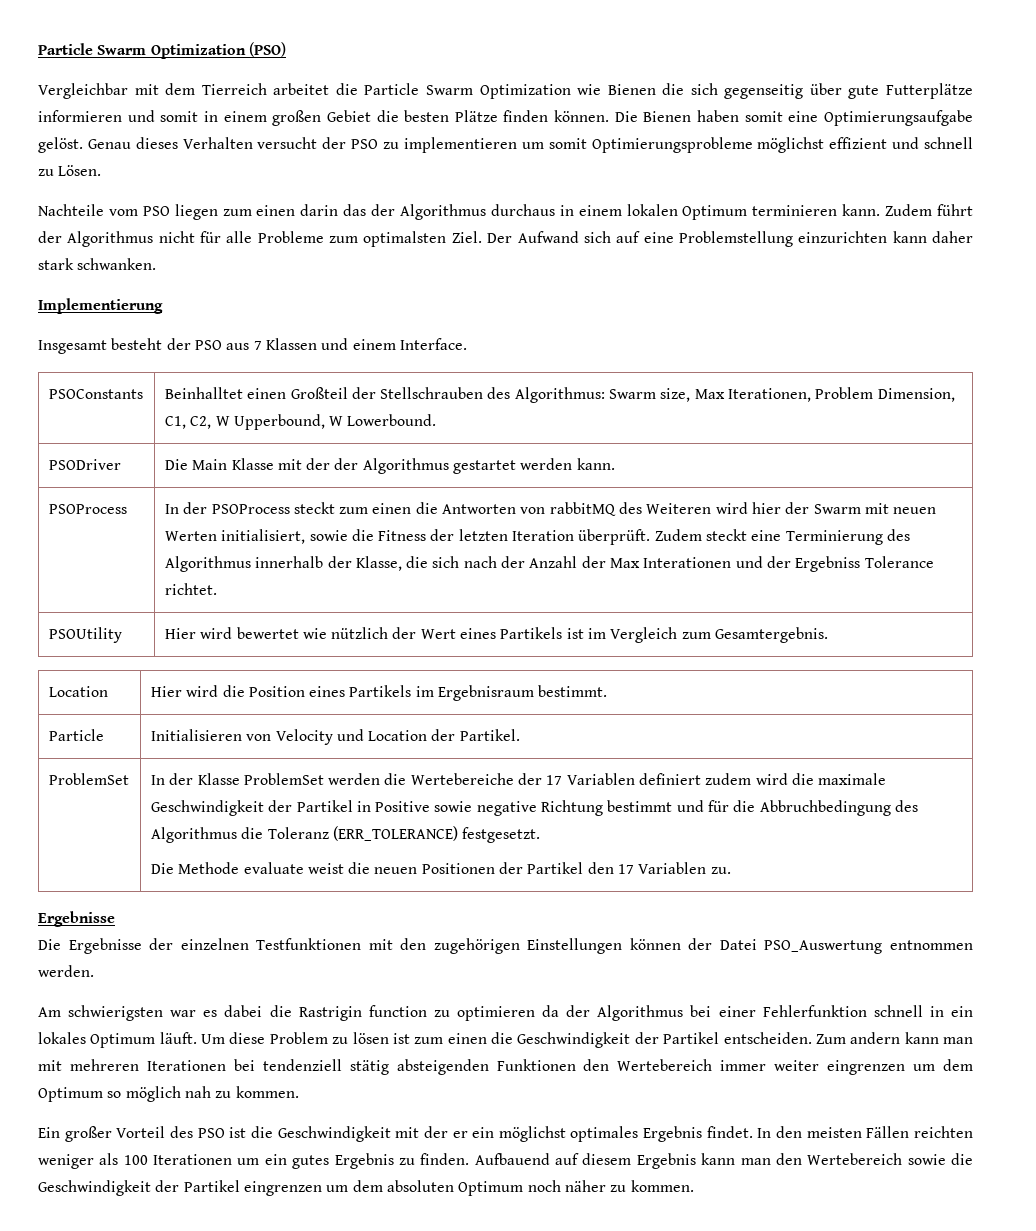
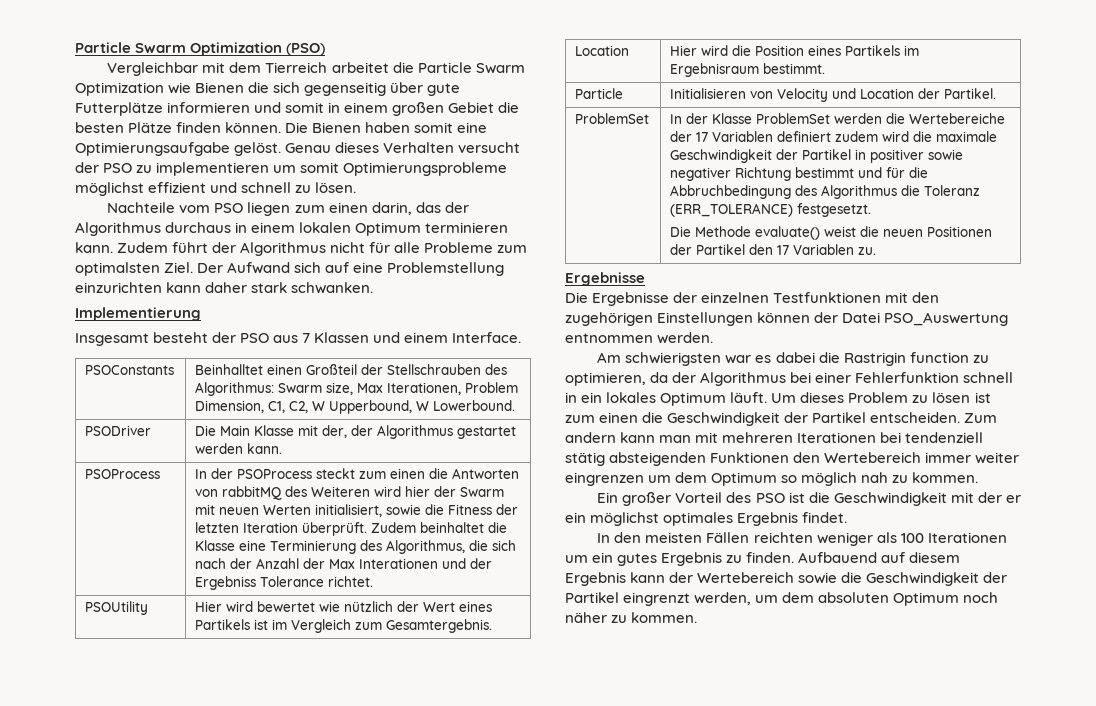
- Genau dieses Verhalten versucht der PSO zu implementieren um somit Optimierungsprobleme möglichst effizient und schnell zu Lösen.
+ Genau dieses Verhalten versucht der PSO zu implementieren um somit Optimierungsprobleme möglichst effizient und schnell zu lösen.
- Nachteile vom PSO liegen zum einen darin das der Algorithmus durchaus in einem lokalen Optimum terminieren kann.
+ Nachteile vom PSO liegen zum einen darin, das der Algorithmus durchaus in einem lokalen Optimum terminieren kann.
- PSODriver | Die Main Klasse mit der der Algorithmus gestartet werden kann.
+ PSODriver | Die Main Klasse mit der, der Algorithmus gestartet werden kann.
- Zudem steckt eine Terminierung des Algorithmus innerhalb der Klasse, die sich nach der Anzahl der Max Interationen und der Ergebniss Tolerance richtet.
+ Zudem beinhaltet die Klasse eine Terminierung des Algorithmus, die sich nach der Anzahl der Max Interationen und der Ergebniss Tolerance richtet.
- In der Klasse ProblemSet werden die Wertebereiche der 17 Variablen definiert zudem wird die maximale Geschwindigkeit der Partikel in Positive sowie negative Richtung bestimmt und für die Abbruchbedingung des Algorithmus die Toleranz (ERR_TOLERANCE) festgesetzt.
+ In der Klasse ProblemSet werden die Wertebereiche der 17 Variablen definiert zudem wird die maximale Geschwindigkeit der Partikel in positiver sowie negativer Richtung bestimmt und für die Abbruchbedingung des Algorithmus die Toleranz (ERR_TOLERANCE) festgesetzt.
- Die Methode evaluate weist die neuen Positionen der Partikel den 17 Variablen zu.
+ Die Methode evaluate() weist die neuen Positionen der Partikel den 17 Variablen zu.
- Am schwierigsten war es dabei die Rastrigin function zu optimieren da der Algorithmus bei einer Fehlerfunktion schnell in ein lokales Optimum läuft.
+ Am schwierigsten war es dabei die Rastrigin function zu optimieren, da der Algorithmus bei einer Fehlerfunktion schnell in ein lokales Optimum läuft.
- Um diese Problem zu lösen ist zum einen die Geschwindigkeit der Partikel entscheiden.
+ Um dieses Problem zu lösen ist zum einen die Geschwindigkeit der Partikel entscheiden.
- Ein großer Vorteil des PSO ist die Geschwindigkeit mit der er ein möglichst optimales Ergebnis findet. In den meisten Fällen reichten weniger als 100 Iterationen um ein gutes Ergebnis zu finden.
+ Ein großer Vorteil des PSO ist die Geschwindigkeit mit der er ein möglichst optimales Ergebnis findet.
+ In den meisten Fällen reichten weniger als 100 Iterationen um ein gutes Ergebnis zu finden.
- Aufbauend auf diesem Ergebnis kann man den Wertebereich sowie die Geschwindigkeit der Partikel eingrenzen um dem absoluten Optimum noch näher zu kommen.
+ Aufbauend auf diesem Ergebnis kann der Wertebereich sowie die Geschwindigkeit der Partikel eingrenzt werden, um dem absoluten Optimum noch näher zu kommen.

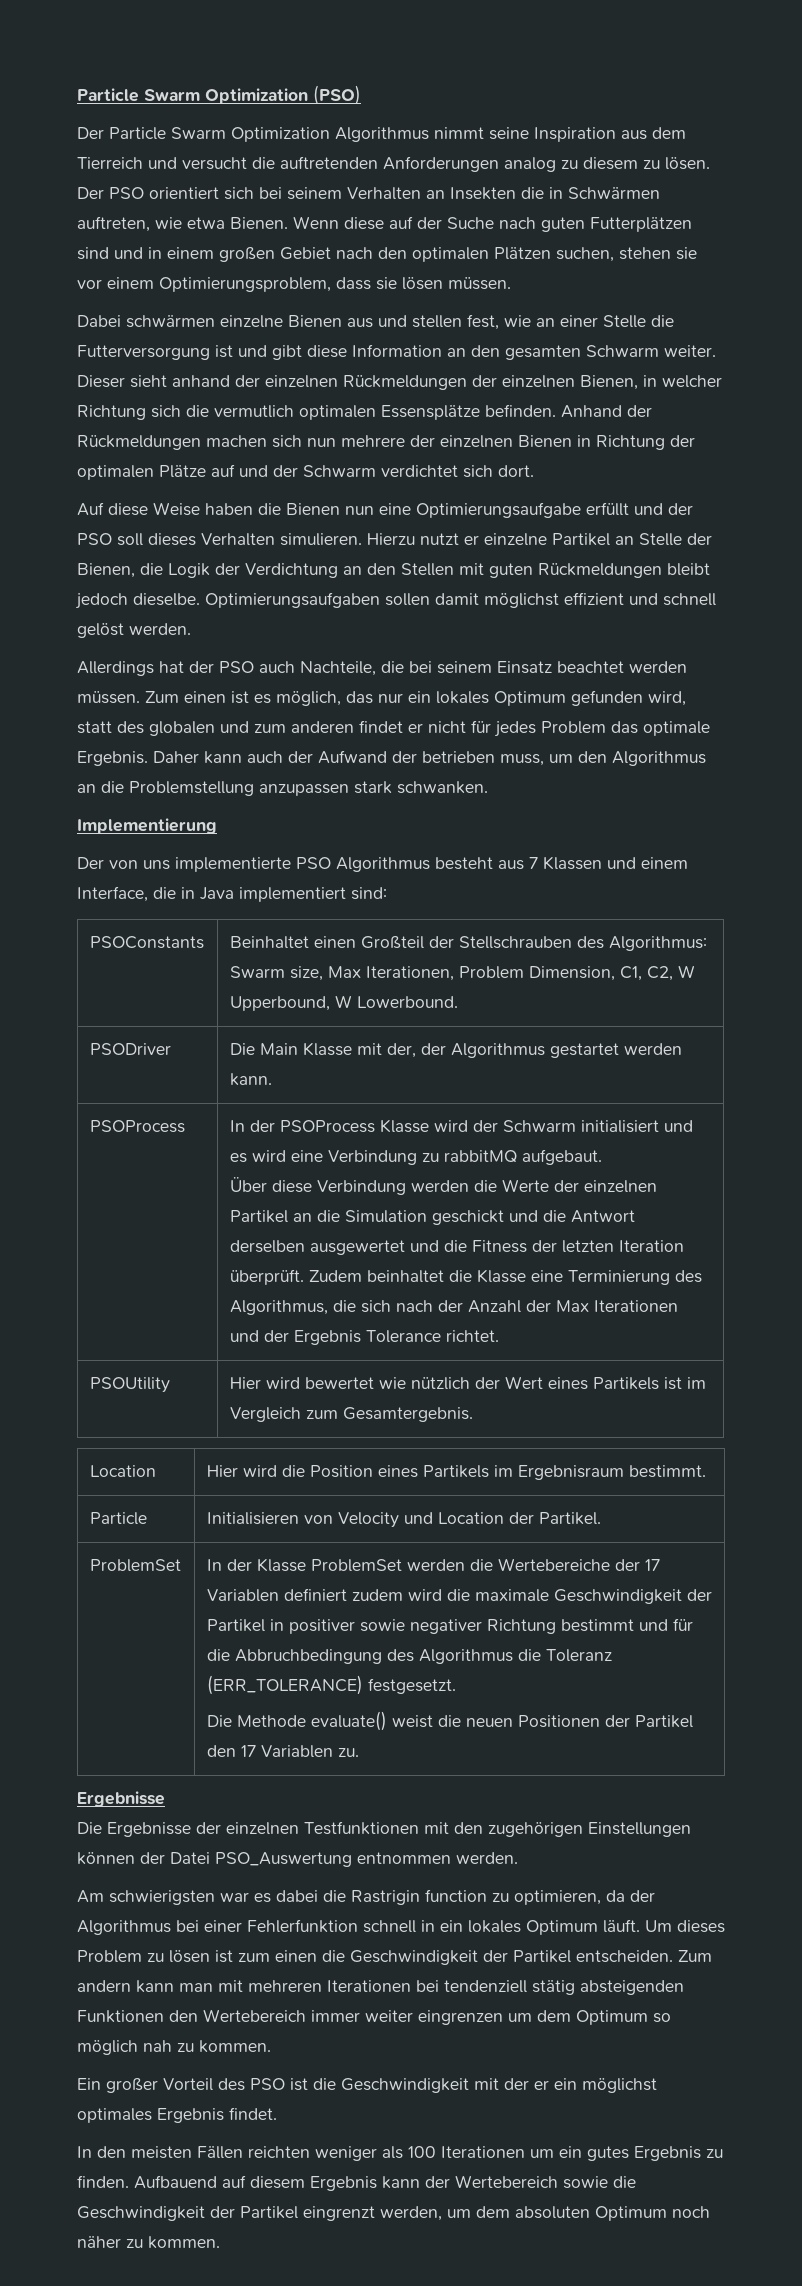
- Vergleichbar mit dem Tierreich arbeitet die Particle Swarm Optimization wie Bienen die sich gegenseitig über gute Futterplätze informieren und somit in einem großen Gebiet die besten Plätze finden können. Die Bienen haben somit eine Optimierungsaufgabe gelöst. Genau dieses Verhalten versucht der PSO zu implementieren um somit Optimierungsprobleme möglichst effizient und schnell zu lösen.
- Nachteile vom PSO liegen zum einen darin, das der Algorithmus durchaus in einem lokalen Optimum terminieren kann. Zudem führt der Algorithmus nicht für alle Probleme zum optimalsten Ziel. Der Aufwand sich auf eine Problemstellung einzurichten kann daher stark schwanken.
+ Der Particle Swarm Optimization Algorithmus nimmt seine Inspiration aus dem Tierreich und versucht die auftretenden Anforderungen analog zu diesem zu lösen. Der PSO orientiert sich bei seinem Verhalten an Insekten die in Schwärmen auftreten, wie etwa Bienen. Wenn diese auf der Suche nach guten Futterplätzen sind und in einem großen Gebiet nach den optimalen Plätzen suchen, stehen sie vor einem Optimierungsproblem, dass sie lösen müssen.
+ Dabei schwärmen einzelne Bienen aus und stellen fest, wie an einer Stelle die Futterversorgung ist und gibt diese Information an den gesamten Schwarm weiter. Dieser sieht anhand der einzelnen Rückmeldungen der einzelnen Bienen, in welcher Richtung sich die vermutlich optimalen Essensplätze befinden. Anhand der Rückmeldungen machen sich nun mehrere der einzelnen Bienen in Richtung der optimalen Plätze auf und der Schwarm verdichtet sich dort.
+ Auf diese Weise haben die Bienen nun eine Optimierungsaufgabe erfüllt und der PSO soll dieses Verhalten simulieren. Hierzu nutzt er einzelne Partikel an Stelle der Bienen, die Logik der Verdichtung an den Stellen mit guten Rückmeldungen bleibt jedoch dieselbe. Optimierungsaufgaben sollen damit möglichst effizient und schnell gelöst werden.
+ Allerdings hat der PSO auch Nachteile, die bei seinem Einsatz beachtet werden müssen. Zum einen ist es möglich, das nur ein lokales Optimum gefunden wird, statt des globalen und zum anderen findet er nicht für jedes Problem das optimale Ergebnis. Daher kann auch der Aufwand der betrieben muss, um den Algorithmus an die Problemstellung anzupassen stark schwanken.
  Implementierung
- Insgesamt besteht der PSO aus 7 Klassen und einem Interface.
+ Der von uns implementierte PSO Algorithmus besteht aus 7 Klassen und einem Interface, die in Java implementiert sind:
- PSOConstants | Beinhalltet einen Großteil der Stellschrauben des Algorithmus: Swarm size, Max Iterationen, Problem Dimension, C1, C2, W Upperbound, W Lowerbound.
+ PSOConstants | Beinhaltet einen Großteil der Stellschrauben des Algorithmus: Swarm size, Max Iterationen, Problem Dimension, C1, C2, W Upperbound, W Lowerbound.
- In der PSOProcess steckt zum einen die Antworten von rabbitMQ des Weiteren wird hier der Swarm mit neuen Werten initialisiert, sowie die Fitness der letzten Iteration überprüft.
+ In der PSOProcess Klasse wird der Schwarm initialisiert und es wird eine Verbindung zu rabbitMQ aufgebaut.
+ Über diese Verbindung werden die Werte der einzelnen Partikel an die Simulation geschickt und die Antwort derselben ausgewertet und die Fitness der letzten Iteration überprüft.
- Zudem beinhaltet die Klasse eine Terminierung des Algorithmus, die sich nach der Anzahl der Max Interationen und der Ergebniss Tolerance richtet.
+ Zudem beinhaltet die Klasse eine Terminierung des Algorithmus, die sich nach der Anzahl der Max Iterationen und der Ergebnis Tolerance richtet.

